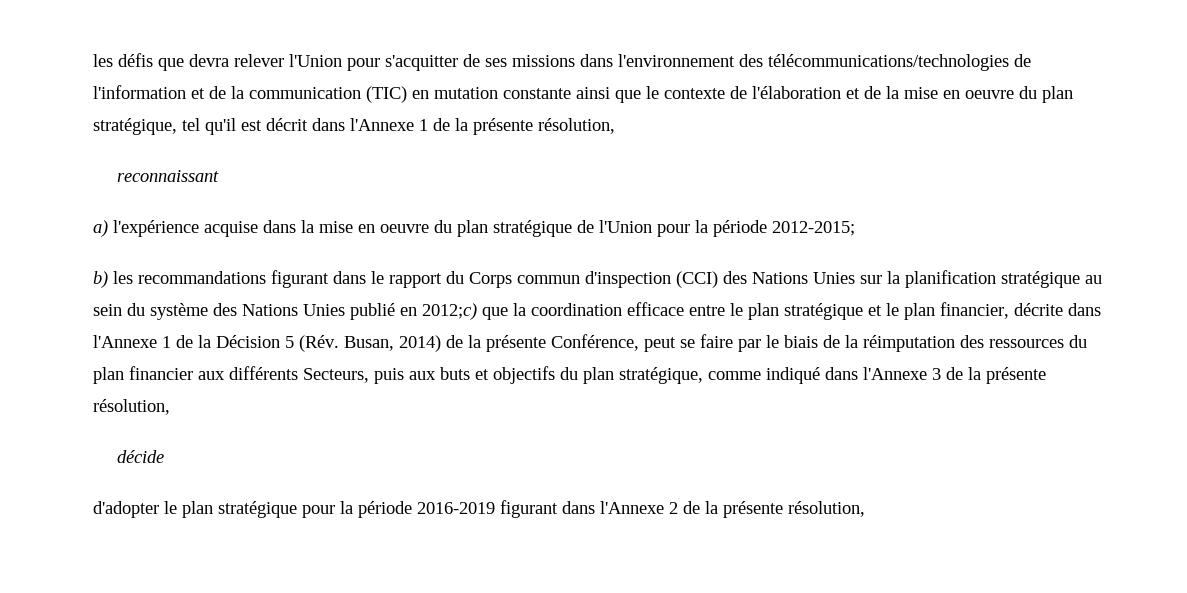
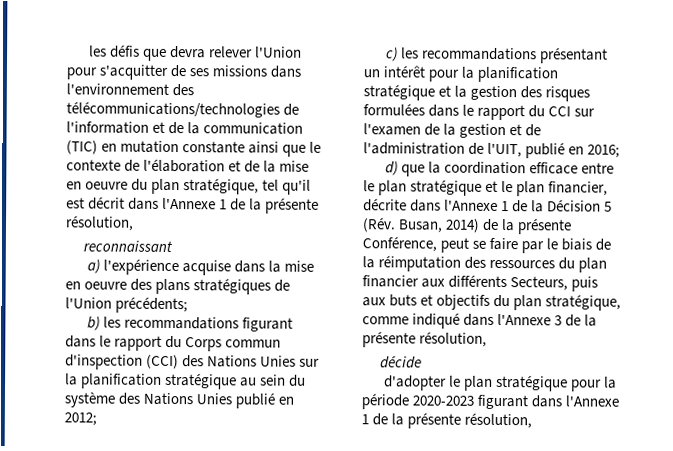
- a) l'expérience acquise dans la mise en oeuvre du plan stratégique de l'Union pour la période 2012-2015;
+ a) l'expérience acquise dans la mise en oeuvre des plans stratégiques de l'Union précédents;
- b) les recommandations figurant dans le rapport du Corps commun d'inspection (CCI) des Nations Unies sur la planification stratégique au sein du système des Nations Unies publié en 2012;c) que la coordination efficace entre le plan stratégique et le plan financier, décrite dans l'Annexe 1 de la Décision 5 (Rév. Busan, 2014) de la présente Conférence, peut se faire par le biais de la réimputation des ressources du plan financier aux différents Secteurs, puis aux buts et objectifs du plan stratégique, comme indiqué dans l'Annexe 3 de la présente résolution,
+ b) les recommandations figurant dans le rapport du Corps commun d'inspection (CCI) des Nations Unies sur la planification stratégique au sein du système des Nations Unies publié en 2012;
+ c) les recommandations présentant un intérêt pour la planification stratégique et la gestion des risques formulées dans le rapport du CCI sur l'examen de la gestion et de l'administration de l'UIT, publié en 2016;
+ d) que la coordination efficace entre le plan stratégique et le plan financier, décrite dans l'Annexe 1 de la Décision 5 (Rév. Busan, 2014) de la présente Conférence, peut se faire par le biais de la réimputation des ressources du plan financier aux différents Secteurs, puis aux buts et objectifs du plan stratégique, comme indiqué dans l'Annexe 3 de la présente résolution,
- d'adopter le plan stratégique pour la période 2016-2019 figurant dans l'Annexe 2 de la présente résolution,
+ d'adopter le plan stratégique pour la période 2020-2023 figurant dans l'Annexe 1 de la présente résolution,

